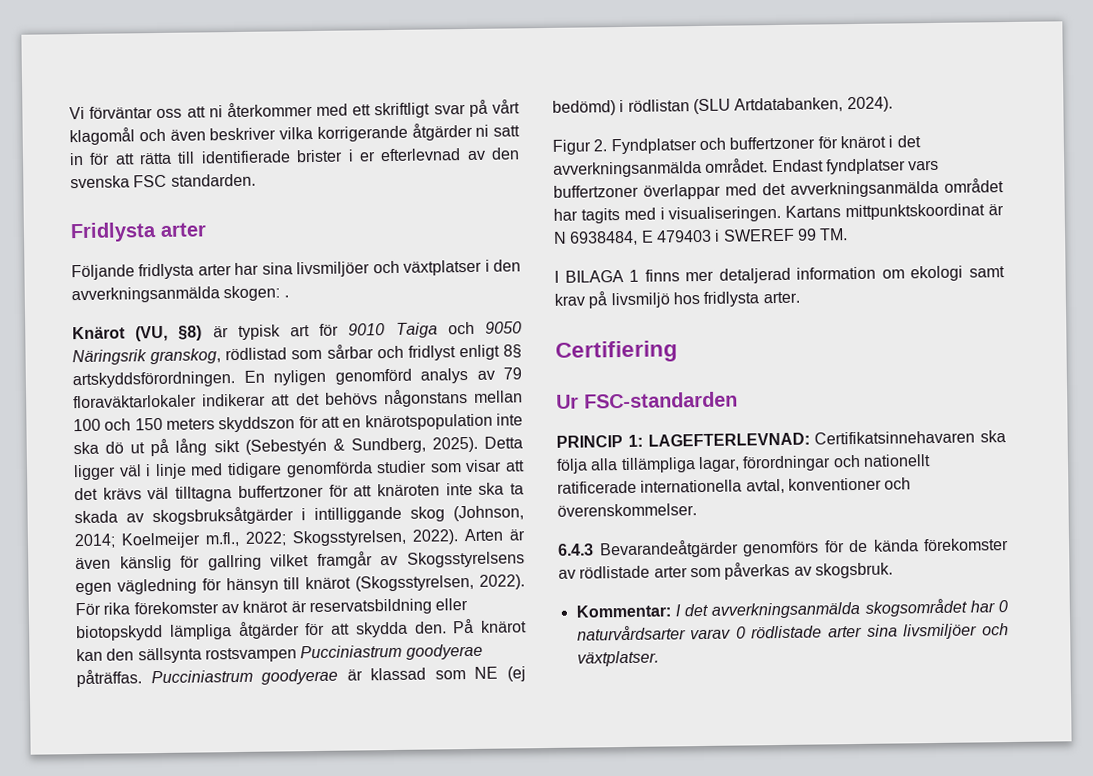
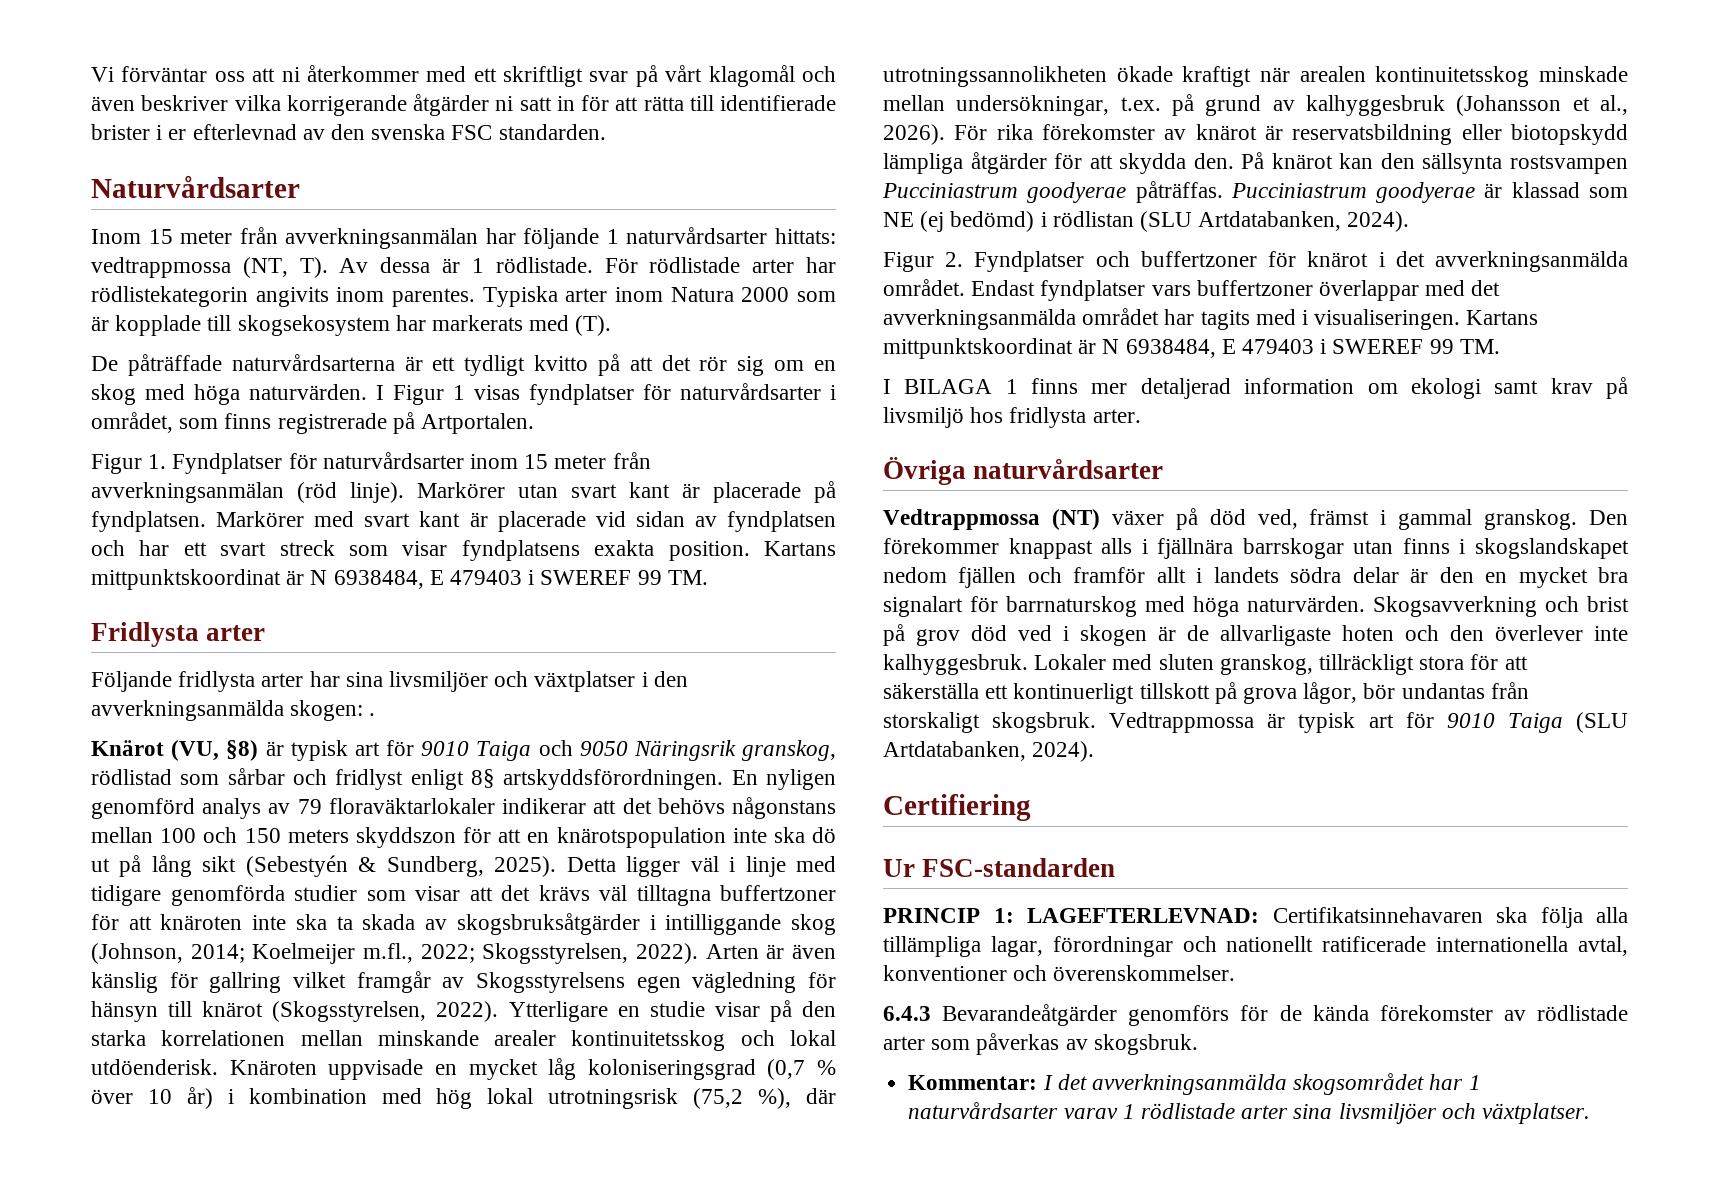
+ Naturvårdsarter
+ Inom 15 meter från avverkningsanmälan har följande 1 naturvårdsarter hittats: vedtrappmossa (NT, T). Av dessa är 1 rödlistade. För rödlistade arter har rödlistekategorin angivits inom parentes. Typiska arter inom Natura 2000 som är kopplade till skogsekosystem har markerats med (T).
+ De påträffade naturvårdsarterna är ett tydligt kvitto på att det rör sig om en skog med höga naturvärden. I Figur 1 visas fyndplatser för naturvårdsarter i området, som finns registrerade på Artportalen.
+ Figur 1. Fyndplatser för naturvårdsarter inom 15 meter från avverkningsanmälan (röd linje). Markörer utan svart kant är placerade på fyndplatsen. Markörer med svart kant är placerade vid sidan av fyndplatsen och har ett svart streck som visar fyndplatsens exakta position. Kartans mittpunktskoordinat är N 6938484, E 479403 i SWEREF 99 TM.
+ Ytterligare en studie visar på den starka korrelationen mellan minskande arealer kontinuitetsskog och lokal utdöenderisk. Knäroten uppvisade en mycket låg koloniseringsgrad (0,7 % över 10 år) i kombination med hög lokal utrotningsrisk (75,2 %), där utrotningssannolikheten ökade kraftigt när arealen kontinuitetsskog minskade mellan undersökningar, t.ex. på grund av kalhyggesbruk (Johansson et al., 2026).
+ Övriga naturvårdsarter
+ Vedtrappmossa (NT) växer på död ved, främst i gammal granskog. Den förekommer knappast alls i fjällnära barrskogar utan finns i skogslandskapet nedom fjällen och framför allt i landets södra delar är den en mycket bra signalart för barrnaturskog med höga naturvärden. Skogsavverkning och brist på grov död ved i skogen är de allvarligaste hoten och den överlever inte kalhyggesbruk. Lokaler med sluten granskog, tillräckligt stora för att säkerställa ett kontinuerligt tillskott på grova lågor, bör undantas från storskaligt skogsbruk. Vedtrappmossa är typisk art för 9010 Taiga (SLU Artdatabanken, 2024).
- Kommentar: I det avverkningsanmälda skogsområdet har 0 naturvårdsarter varav 0 rödlistade arter sina livsmiljöer och växtplatser.
+ Kommentar: I det avverkningsanmälda skogsområdet har 1 naturvårdsarter varav 1 rödlistade arter sina livsmiljöer och växtplatser.

